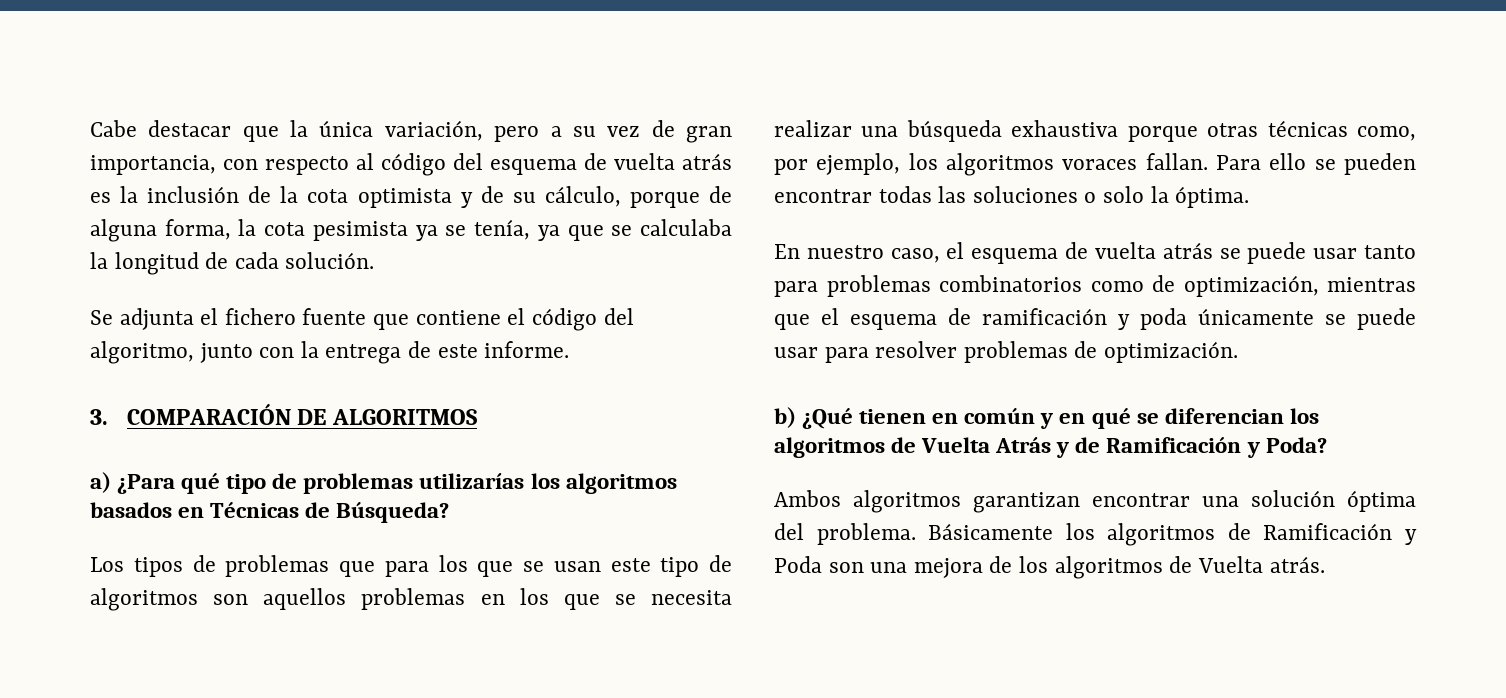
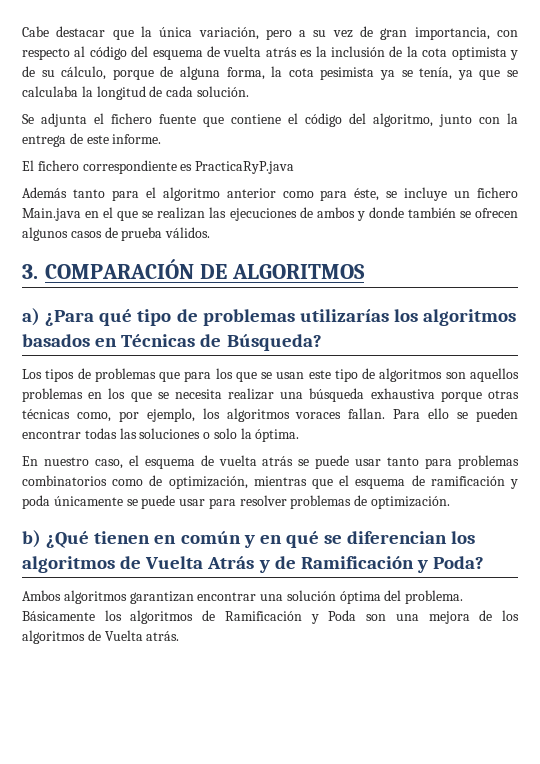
+ El fichero correspondiente es PracticaRyP.java
+ Además tanto para el algoritmo anterior como para éste, se incluye un fichero Main.java en el que se realizan las ejecuciones de ambos y donde también se ofrecen algunos casos de prueba válidos.

